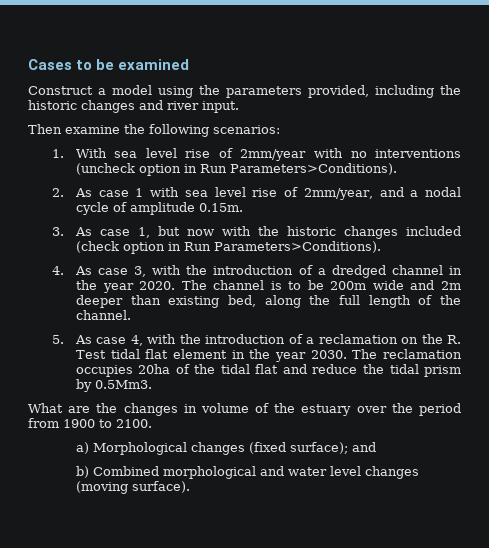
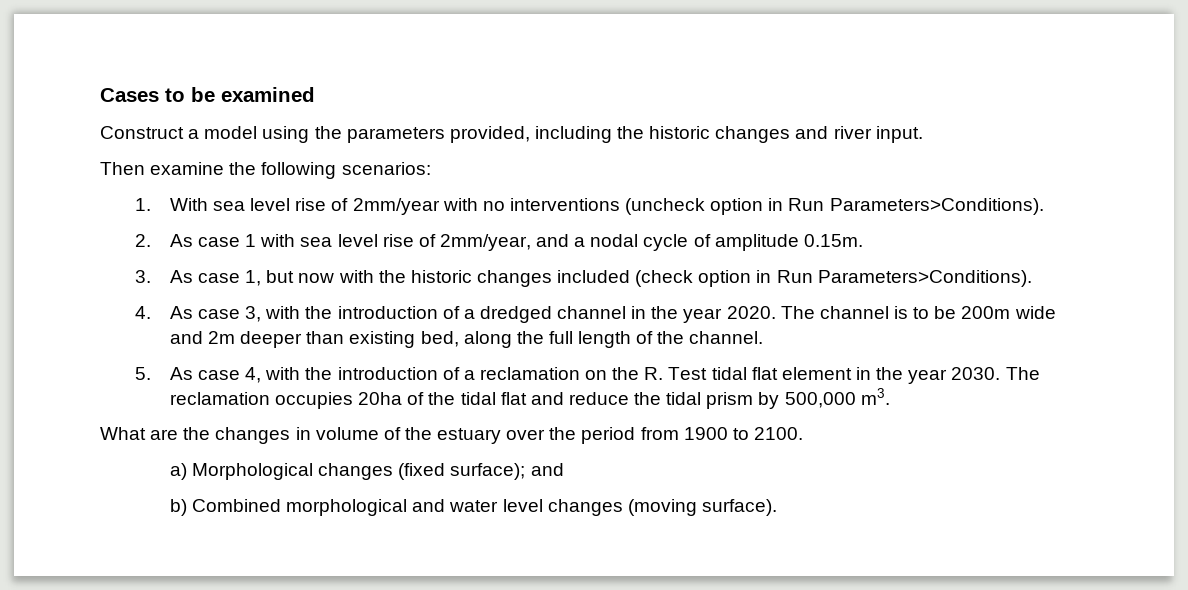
- The reclamation occupies 20ha of the tidal flat and reduce the tidal prism by 0.5Mm3.
+ The reclamation occupies 20ha of the tidal flat and reduce the tidal prism by 500,000 m3.

